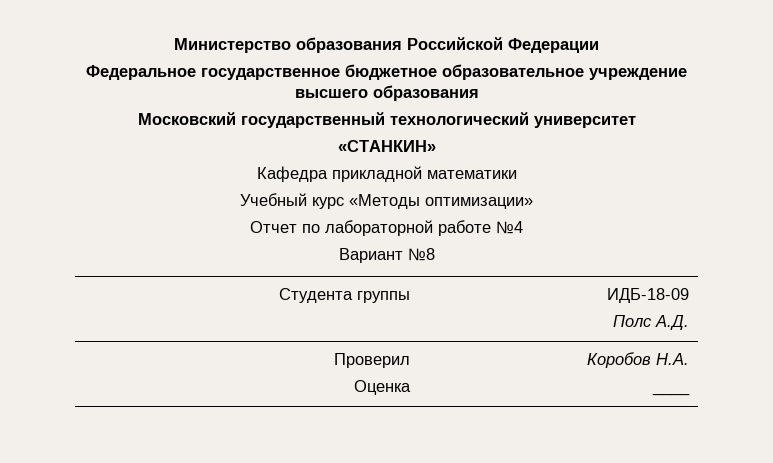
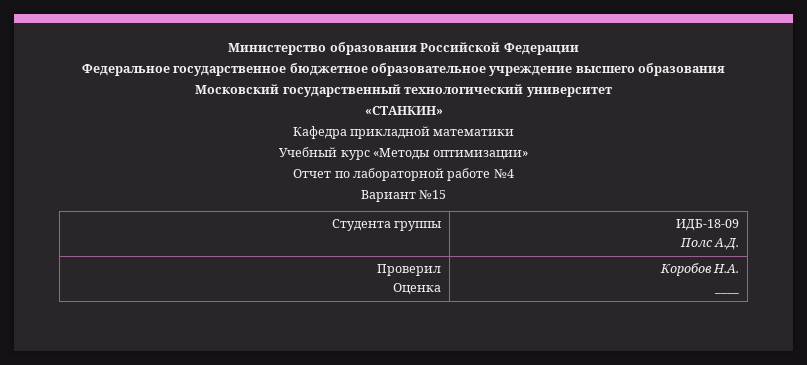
- Вариант №8
+ Вариант №15

